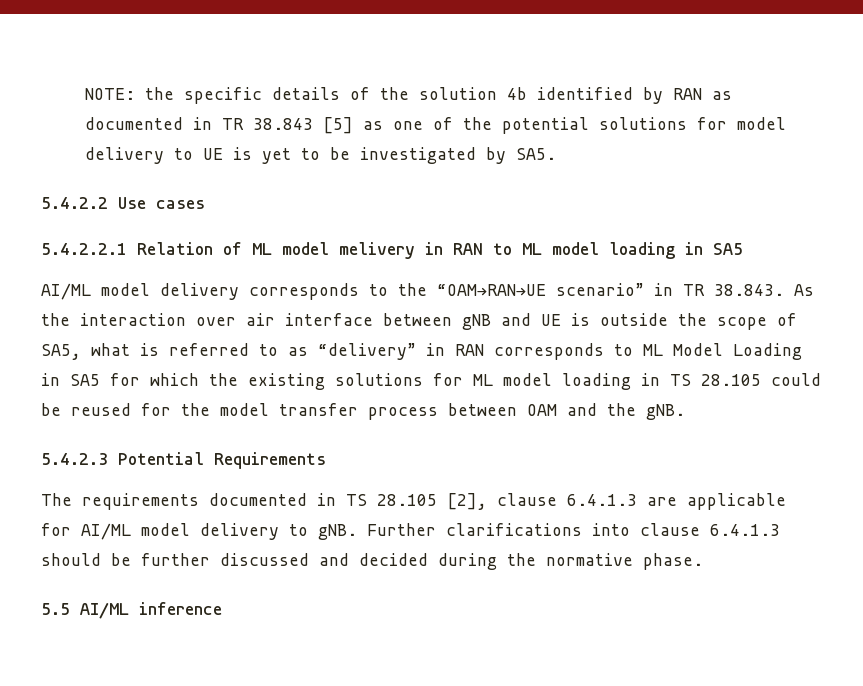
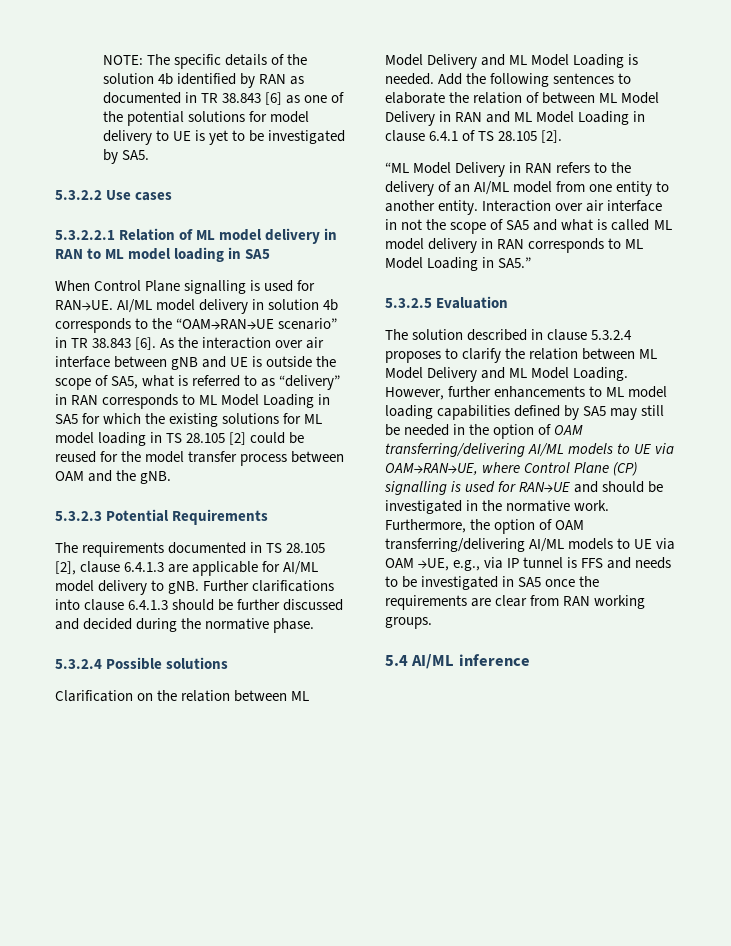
- NOTE: the specific details of the solution 4b identified by RAN as documented in TR 38.843 [5] as one of the potential solutions for model delivery to UE is yet to be investigated by SA5.
+ NOTE: The specific details of the solution 4b identified by RAN as documented in TR 38.843 [6] as one of the potential solutions for model delivery to UE is yet to be investigated by SA5.
- 5.4.2.2 Use cases
+ 5.3.2.2 Use cases
- 5.4.2.2.1 Relation of ML model melivery in RAN to ML model loading in SA5
+ 5.3.2.2.1 Relation of ML model delivery in RAN to ML model loading in SA5
- AI/ML model delivery corresponds to the “OAM→RAN→UE scenario” in TR 38.843. As the interaction over air interface between gNB and UE is outside the scope of SA5, what is referred to as “delivery” in RAN corresponds to ML Model Loading in SA5 for which the existing solutions for ML model loading in TS 28.105 could be reused for the model transfer process between OAM and the gNB.
+ When Control Plane signalling is used for RAN→UE. AI/ML model delivery in solution 4b corresponds to the “OAM→RAN→UE scenario” in TR 38.843 [6]. As the interaction over air interface between gNB and UE is outside the scope of SA5, what is referred to as “delivery” in RAN corresponds to ML Model Loading in SA5 for which the existing solutions for ML model loading in TS 28.105 [2] could be reused for the model transfer process between OAM and the gNB.
- 5.4.2.3 Potential Requirements
+ 5.3.2.3 Potential Requirements
- 5.5 AI/ML inference
+ 5.3.2.4 Possible solutions
+ Clarification on the relation between ML Model Delivery and ML Model Loading is needed. Add the following sentences to elaborate the relation of between ML Model Delivery in RAN and ML Model Loading in clause 6.4.1 of TS 28.105 [2].
+ “ML Model Delivery in RAN refers to the delivery of an AI/ML model from one entity to another entity. Interaction over air interface in not the scope of SA5 and what is called ML model delivery in RAN corresponds to ML Model Loading in SA5.”
+ 5.3.2.5 Evaluation
+ The solution described in clause 5.3.2.4 proposes to clarify the relation between ML Model Delivery and ML Model Loading. However, further enhancements to ML model loading capabilities defined by SA5 may still be needed in the option of OAM transferring/delivering AI/ML models to UE via OAM→RAN→UE, where Control Plane (CP) signalling is used for RAN→UE and should be investigated in the normative work. Furthermore, the option of OAM transferring/delivering AI/ML models to UE via OAM →UE, e.g., via IP tunnel is FFS and needs to be investigated in SA5 once the requirements are clear from RAN working groups.
+ 5.4 AI/ML inference

